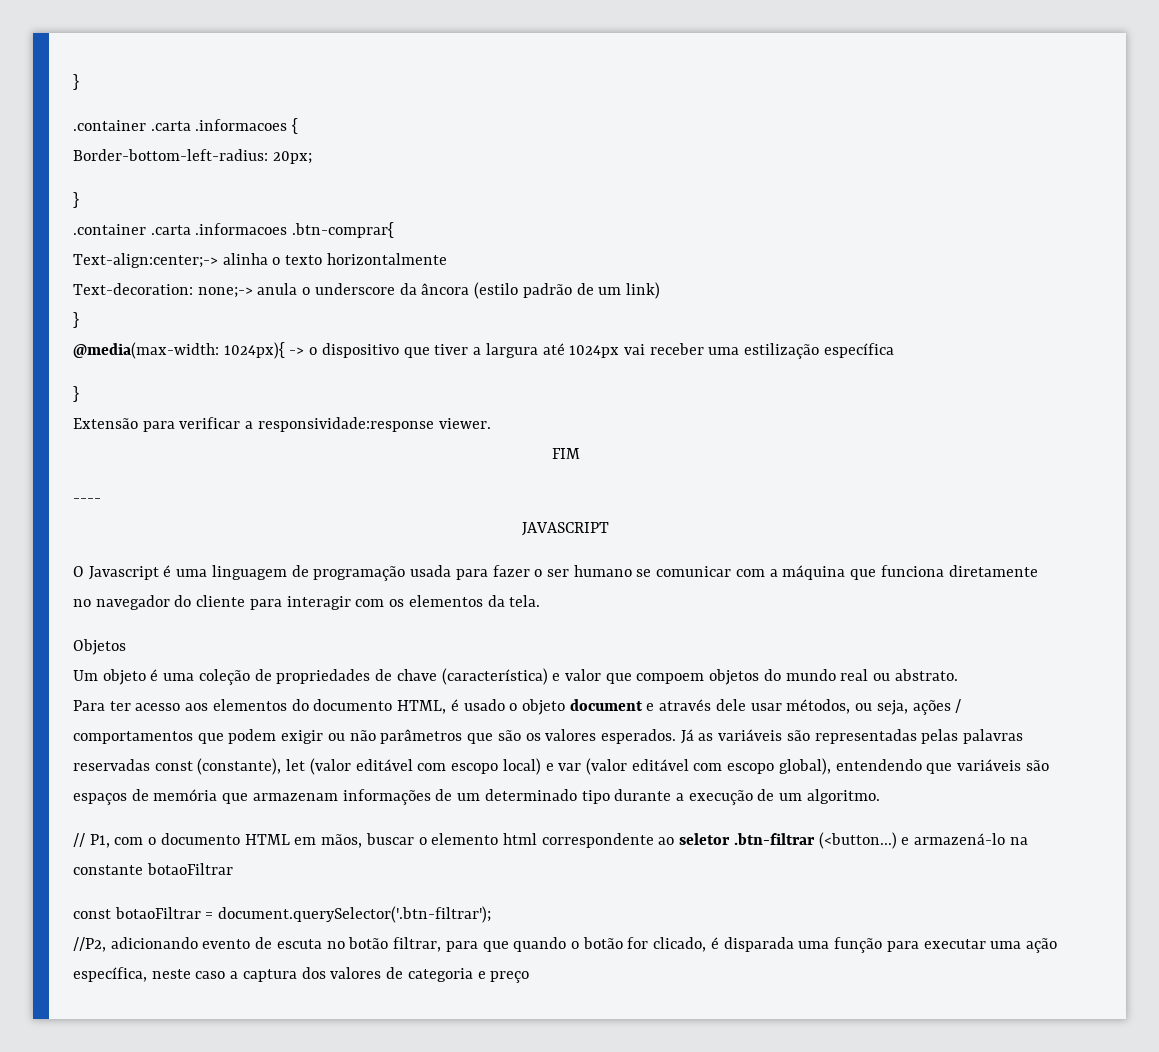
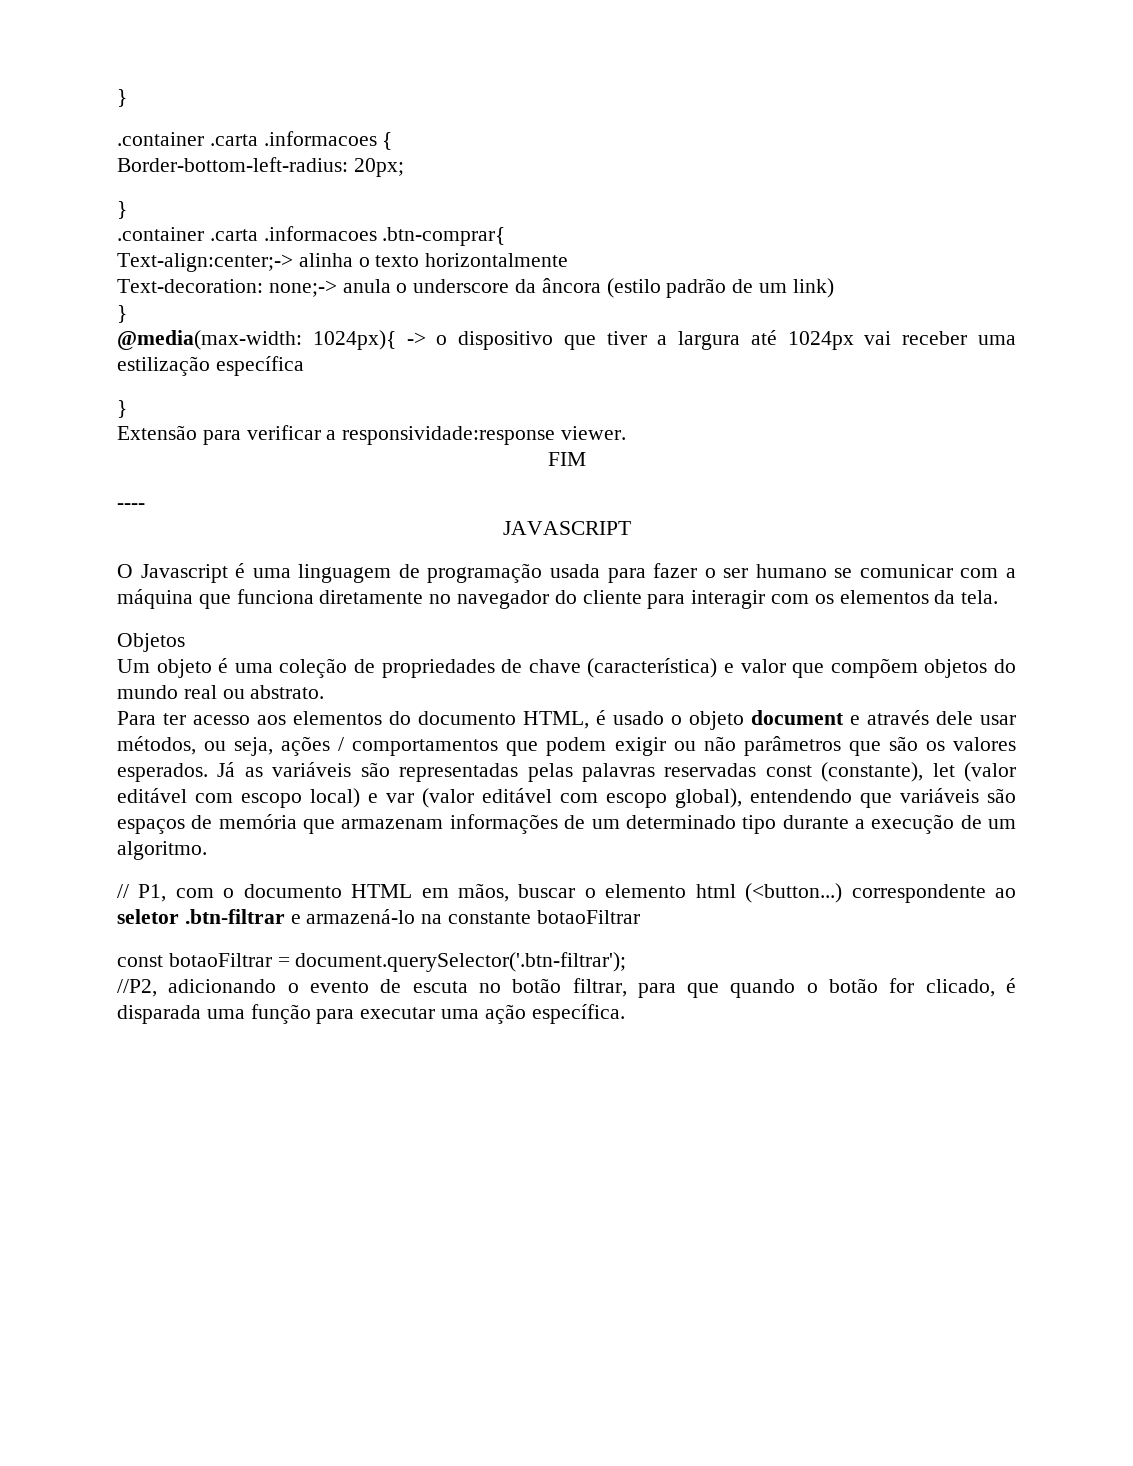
- Um objeto é uma coleção de propriedades de chave (característica) e valor que compoem objetos do mundo real ou abstrato.
+ Um objeto é uma coleção de propriedades de chave (característica) e valor que compõem objetos do mundo real ou abstrato.
- // P1, com o documento HTML em mãos, buscar o elemento html correspondente ao seletor .btn-filtrar (<button...) e armazená-lo na constante botaoFiltrar
+ // P1, com o documento HTML em mãos, buscar o elemento html (<button...) correspondente ao seletor .btn-filtrar e armazená-lo na constante botaoFiltrar
- //P2, adicionando evento de escuta no botão filtrar, para que quando o botão for clicado, é disparada uma função para executar uma ação específica, neste caso a captura dos valores de categoria e preço
+ //P2, adicionando o evento de escuta no botão filtrar, para que quando o botão for clicado, é disparada uma função para executar uma ação específica.

